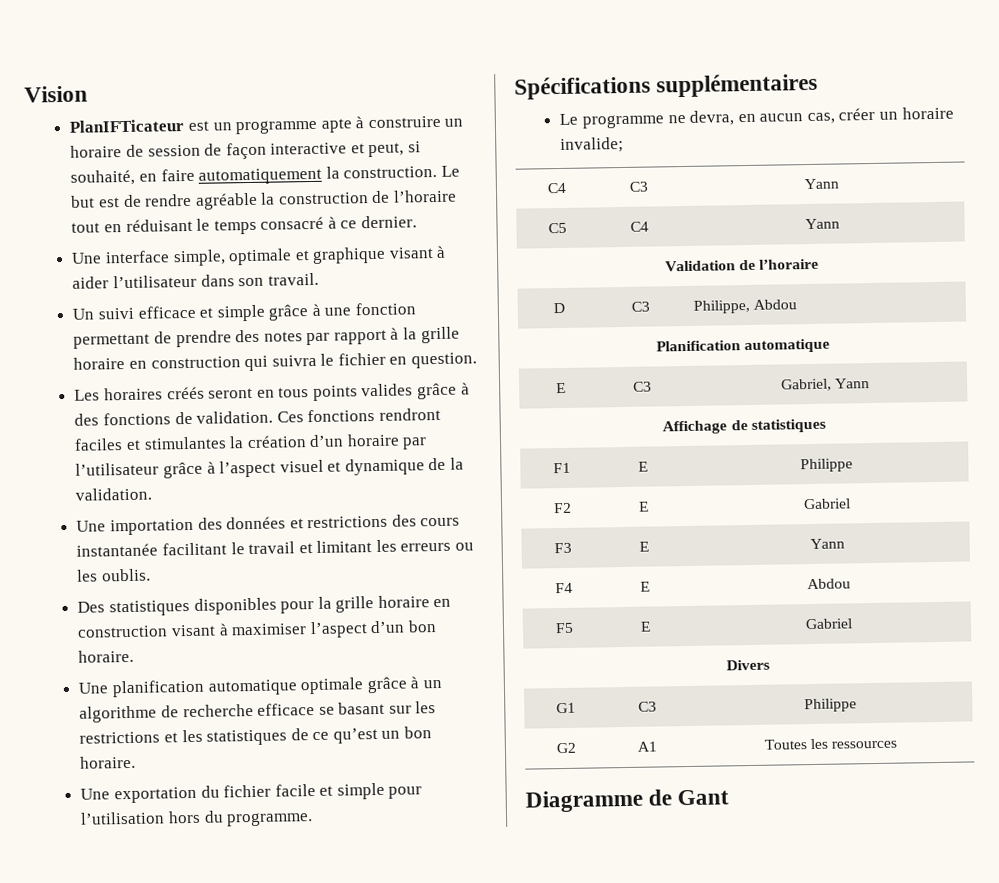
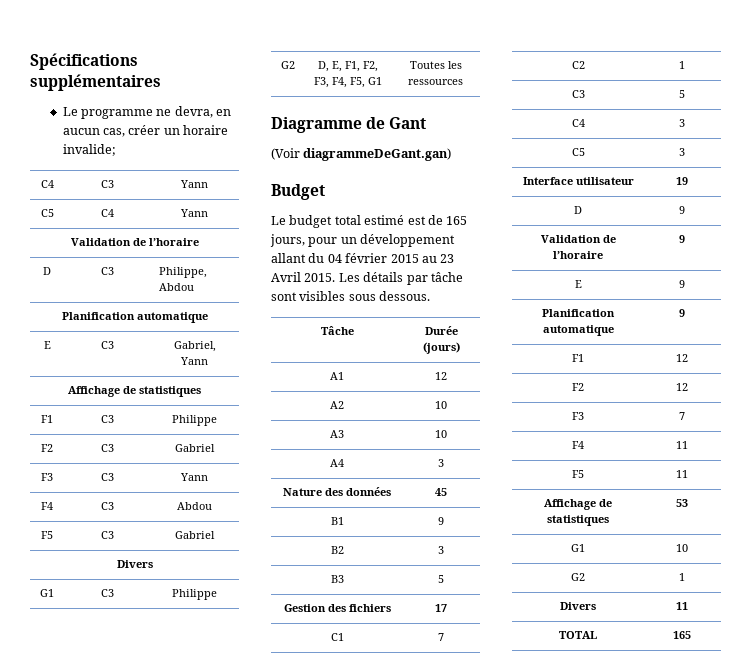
- Vision
- PlanIFTicateur est un programme apte à construire un horaire de session de façon interactive et peut, si souhaité, en faire automatiquement la construction. Le but est de rendre agréable la construction de l’horaire tout en réduisant le temps consacré à ce dernier.
- Une interface simple, optimale et graphique visant à aider l’utilisateur dans son travail.
- Un suivi efficace et simple grâce à une fonction permettant de prendre des notes par rapport à la grille horaire en construction qui suivra le fichier en question.
- Les horaires créés seront en tous points valides grâce à des fonctions de validation. Ces fonctions rendront faciles et stimulantes la création d’un horaire par l’utilisateur grâce à l’aspect visuel et dynamique de la validation.
- Une importation des données et restrictions des cours instantanée facilitant le travail et limitant les erreurs ou les oublis.
- Des statistiques disponibles pour la grille horaire en construction visant à maximiser l’aspect d’un bon horaire.
- Une planification automatique optimale grâce à un algorithme de recherche efficace se basant sur les restrictions et les statistiques de ce qu’est un bon horaire.
- Une exportation du fichier facile et simple pour l’utilisation hors du programme.
- F1 | E | Philippe
+ F1 | C3 | Philippe
- F2 | E | Gabriel
+ F2 | C3 | Gabriel
- F3 | E | Yann
+ F3 | C3 | Yann
- F4 | E | Abdou
+ F4 | C3 | Abdou
- F5 | E | Gabriel
+ F5 | C3 | Gabriel
- G2 | A1 | Toutes les ressources
+ G2 | D, E, F1, F2, F3, F4, F5, G1 | Toutes les ressources
+ (Voir diagrammeDeGant.gan)
+ Budget
+ Le budget total estimé est de 165 jours, pour un développement allant du 04 février 2015 au 23 Avril 2015. Les détails par tâche sont visibles sous dessous.
+ Tâche | Durée (jours)
+ A1 | 12
+ A2 | 10
+ A3 | 10
+ A4 | 3
+ Nature des données | 45
+ B1 | 9
+ B2 | 3
+ B3 | 5
+ Gestion des fichiers | 17
+ C1 | 7
+ C2 | 1
+ C3 | 5
+ C4 | 3
+ C5 | 3
+ Interface utilisateur | 19
+ D | 9
+ Validation de l’horaire | 9
+ E | 9
+ Planification automatique | 9
+ F1 | 12
+ F2 | 12
+ F3 | 7
+ F4 | 11
+ F5 | 11
+ Affichage de statistiques | 53
+ G1 | 10
+ G2 | 1
+ Divers | 11
+ TOTAL | 165

